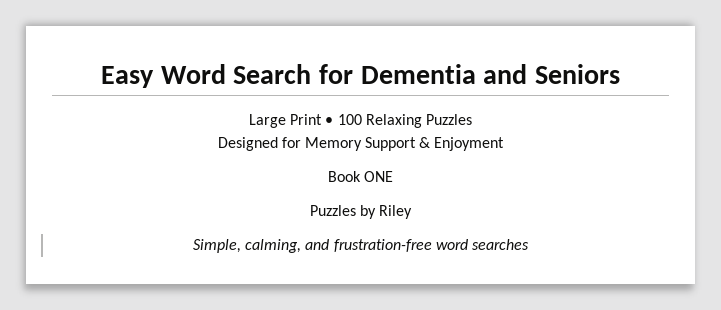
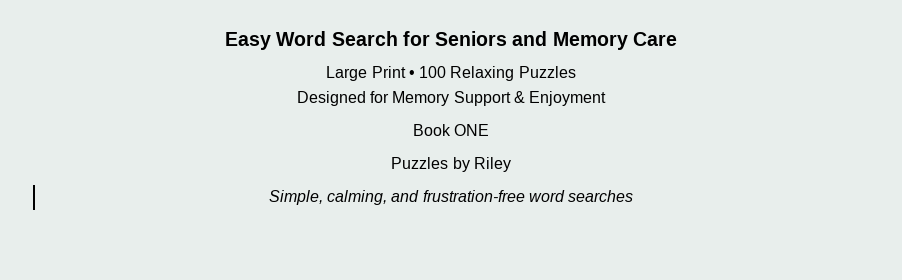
- Easy Word Search for Dementia and Seniors
+ Easy Word Search for Seniors and Memory Care

